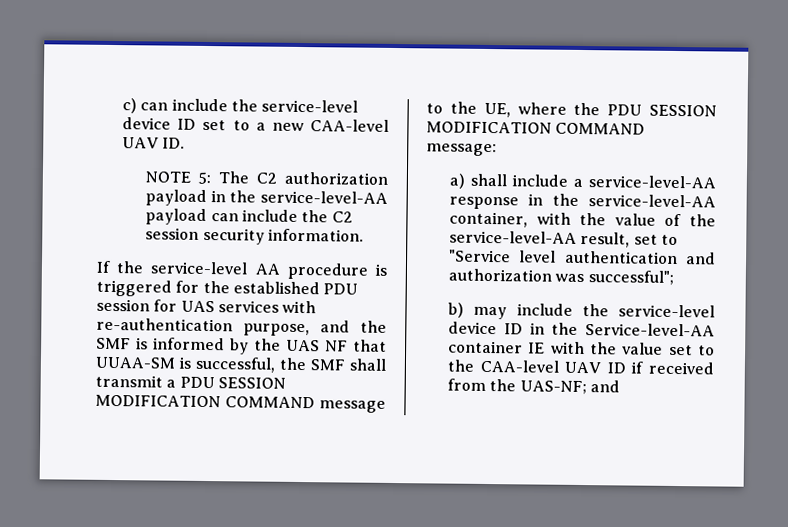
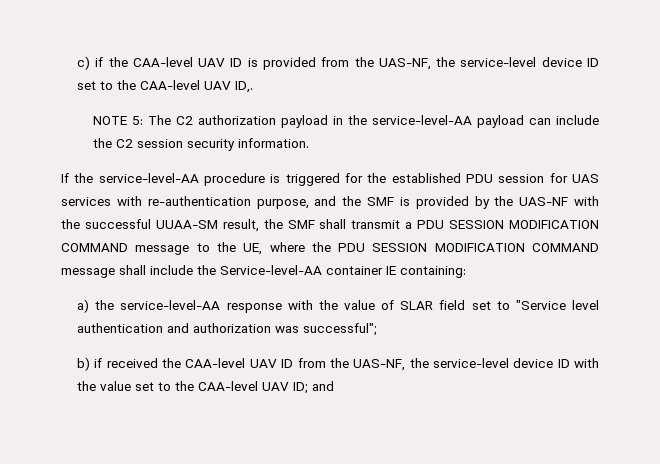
- c) can include the service-level device ID set to a new CAA-level UAV ID.
+ c) if the CAA-level UAV ID is provided from the UAS-NF, the service-level device ID set to the CAA-level UAV ID,.
- If the service-level AA procedure is triggered for the established PDU session for UAS services with re-authentication purpose, and the SMF is informed by the UAS NF that UUAA-SM is successful, the SMF shall transmit a PDU SESSION MODIFICATION COMMAND message to the UE, where the PDU SESSION MODIFICATION COMMAND message:
- a) shall include a service-level-AA response in the service-level-AA container, with the value of the service-level-AA result, set to "Service level authentication and authorization was successful";
+ If the service-level-AA procedure is triggered for the established PDU session for UAS services with re-authentication purpose, and the SMF is provided by the UAS-NF with the successful UUAA-SM result, the SMF shall transmit a PDU SESSION MODIFICATION COMMAND message to the UE, where the PDU SESSION MODIFICATION COMMAND message shall include the Service-level-AA container IE containing:
+ a) the service-level-AA response with the value of SLAR field set to "Service level authentication and authorization was successful";
- b) may include the service-level device ID in the Service-level-AA container IE with the value set to the CAA-level UAV ID if received from the UAS-NF; and
+ b) if received the CAA-level UAV ID from the UAS-NF, the service-level device ID with the value set to the CAA-level UAV ID; and

